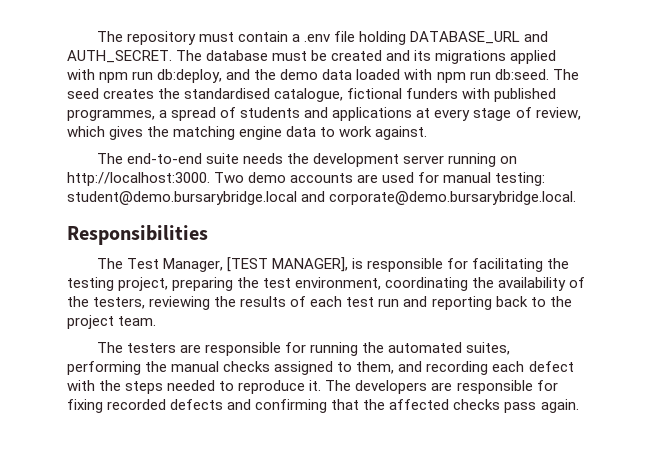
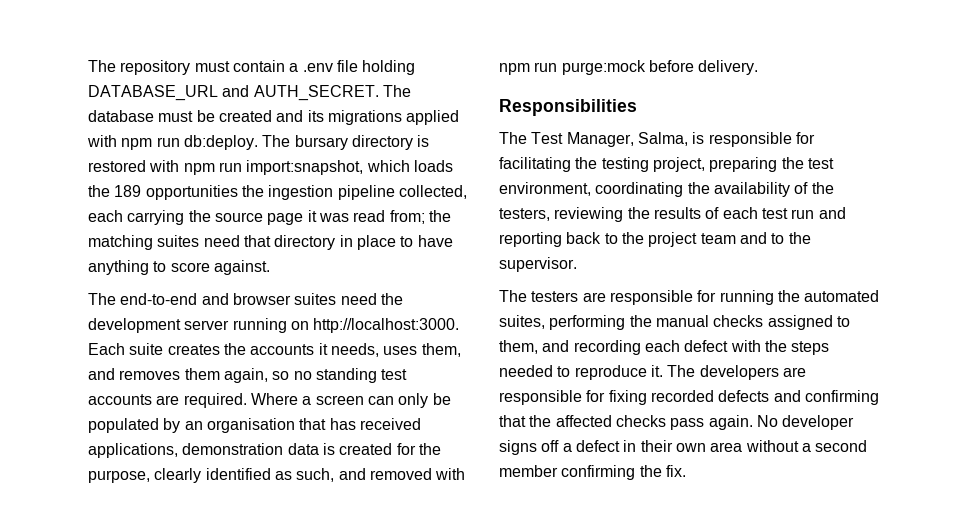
- The database must be created and its migrations applied with npm run db:deploy, and the demo data loaded with npm run db:seed. The seed creates the standardised catalogue, fictional funders with published programmes, a spread of students and applications at every stage of review, which gives the matching engine data to work against.
+ The database must be created and its migrations applied with npm run db:deploy. The bursary directory is restored with npm run import:snapshot, which loads the 189 opportunities the ingestion pipeline collected, each carrying the source page it was read from; the matching suites need that directory in place to have anything to score against.
- The end-to-end suite needs the development server running on http://localhost:3000.
+ The end-to-end and browser suites need the development server running on http://localhost:3000.
- Two demo accounts are used for manual testing: student@demo.bursarybridge.local and corporate@demo.bursarybridge.local.
+ Each suite creates the accounts it needs, uses them, and removes them again, so no standing test accounts are required. Where a screen can only be populated by an organisation that has received applications, demonstration data is created for the purpose, clearly identified as such, and removed with npm run purge:mock before delivery.
- The Test Manager, [TEST MANAGER], is responsible for facilitating the testing project, preparing the test environment, coordinating the availability of the testers, reviewing the results of each test run and reporting back to the project team.
+ The Test Manager, Salma, is responsible for facilitating the testing project, preparing the test environment, coordinating the availability of the testers, reviewing the results of each test run and reporting back to the project team and to the supervisor.
+ No developer signs off a defect in their own area without a second member confirming the fix.

